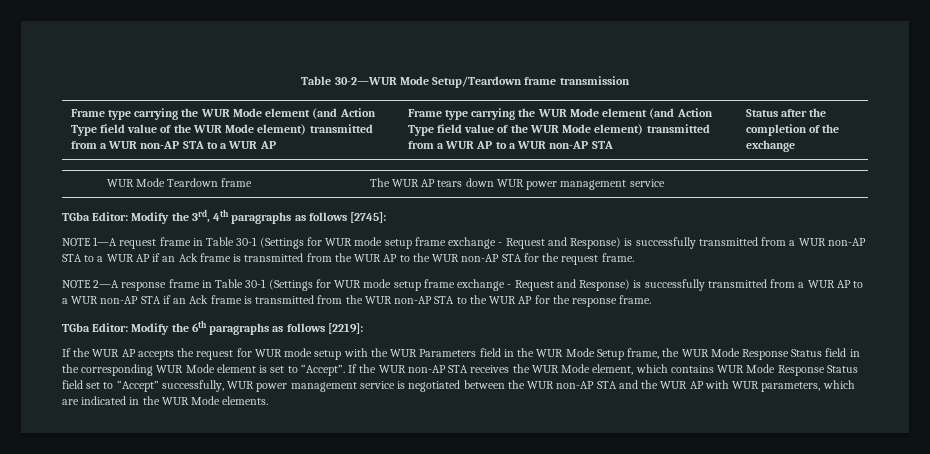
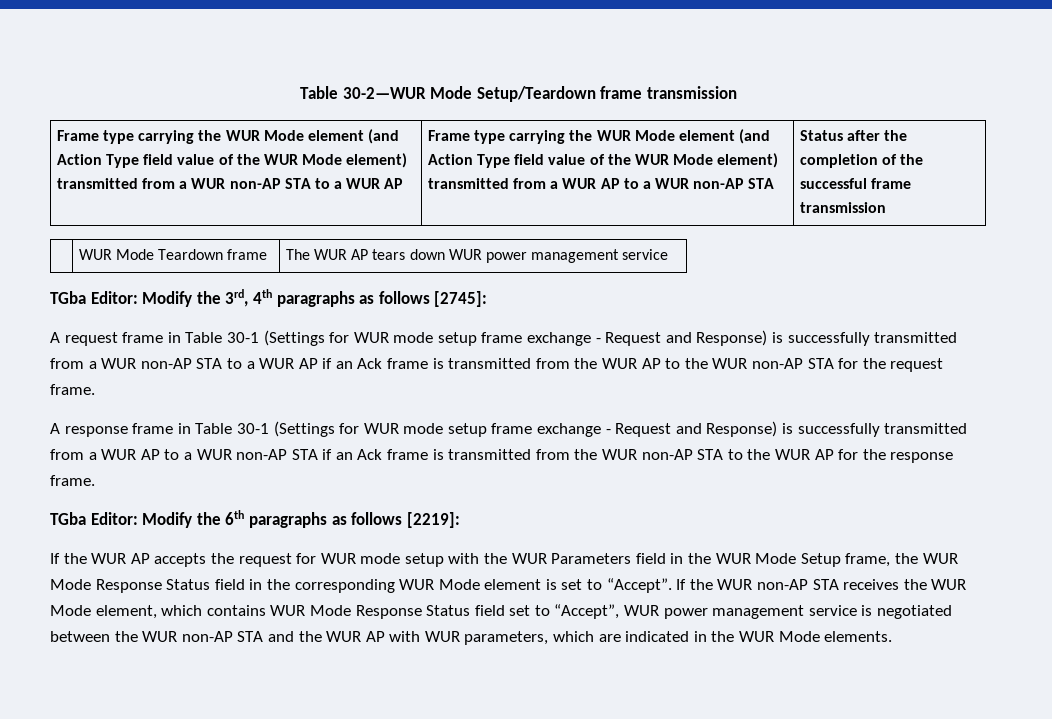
- Status after the completion of the exchange
+ Status after the completion of the successful frame transmission
- NOTE 1—A request frame in Table 30-1 (Settings for WUR mode setup frame exchange - Request and Response) is successfully transmitted from a WUR non-AP STA to a WUR AP if an Ack frame is transmitted from the WUR AP to the WUR non-AP STA for the request frame.
+ A request frame in Table 30-1 (Settings for WUR mode setup frame exchange - Request and Response) is successfully transmitted from a WUR non-AP STA to a WUR AP if an Ack frame is transmitted from the WUR AP to the WUR non-AP STA for the request frame.
- NOTE 2—A response frame in Table 30-1 (Settings for WUR mode setup frame exchange - Request and Response) is successfully transmitted from a WUR AP to a WUR non-AP STA if an Ack frame is transmitted from the WUR non-AP STA to the WUR AP for the response frame.
+ A response frame in Table 30-1 (Settings for WUR mode setup frame exchange - Request and Response) is successfully transmitted from a WUR AP to a WUR non-AP STA if an Ack frame is transmitted from the WUR non-AP STA to the WUR AP for the response frame.
- If the WUR non-AP STA receives the WUR Mode element, which contains WUR Mode Response Status field set to “Accept” successfully, WUR power management service is negotiated between the WUR non-AP STA and the WUR AP with WUR parameters, which are indicated in the WUR Mode elements.
+ If the WUR non-AP STA receives the WUR Mode element, which contains WUR Mode Response Status field set to “Accept”, WUR power management service is negotiated between the WUR non-AP STA and the WUR AP with WUR parameters, which are indicated in the WUR Mode elements.

